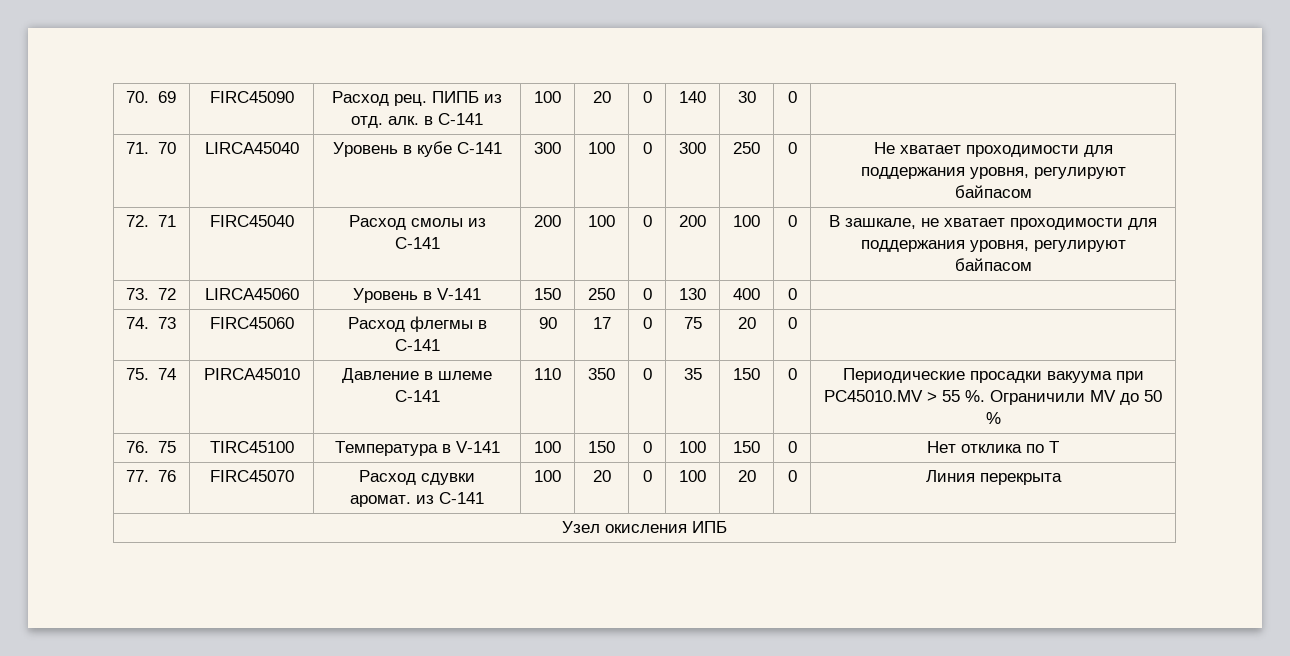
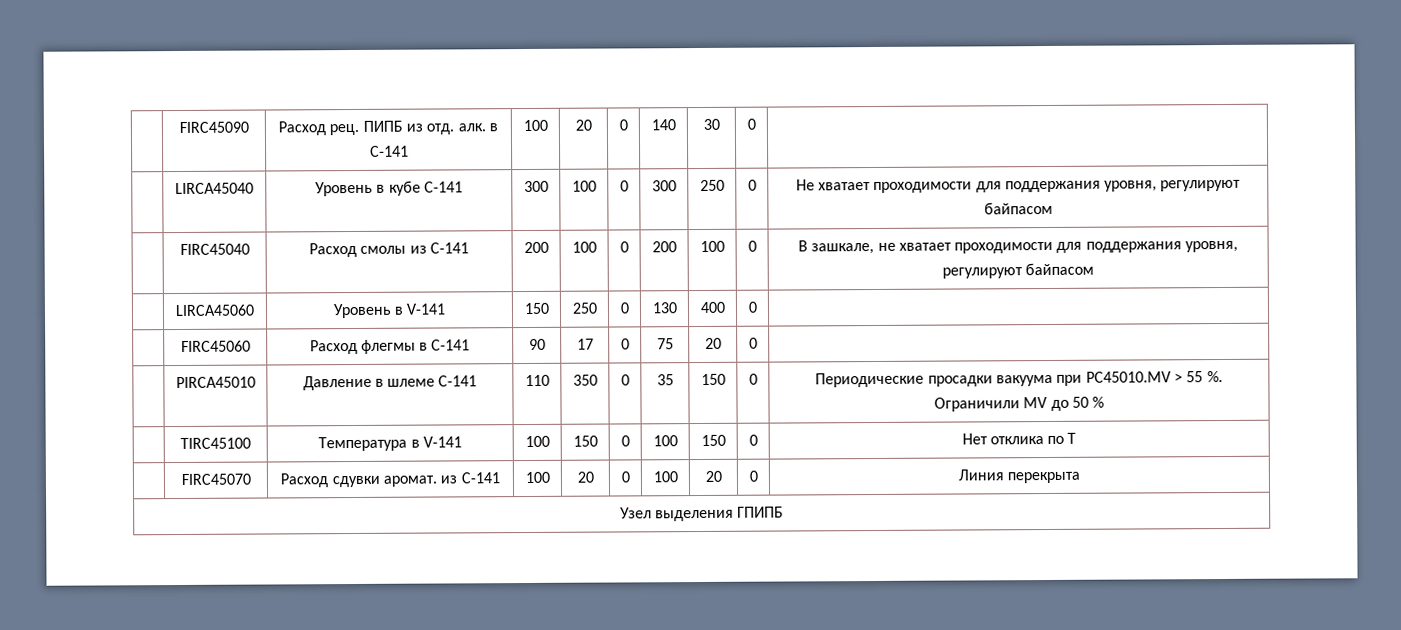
- 70. 69 | FIRC45090 | Расход рец. ПИПБ из отд. алк. в С-141 | 100 | 20 | 0 | 140 | 30 | 0 |
+ | FIRC45090 | Расход рец. ПИПБ из отд. алк. в С-141 | 100 | 20 | 0 | 140 | 30 | 0 |
- 71. 70 | LIRCA45040 | Уровень в кубе С-141 | 300 | 100 | 0 | 300 | 250 | 0 | Не хватает проходимости для поддержания уровня, регулируют байпасом
+ | LIRCA45040 | Уровень в кубе С-141 | 300 | 100 | 0 | 300 | 250 | 0 | Не хватает проходимости для поддержания уровня, регулируют байпасом
- 72. 71 | FIRC45040 | Расход смолы из С-141 | 200 | 100 | 0 | 200 | 100 | 0 | В зашкале, не хватает проходимости для поддержания уровня, регулируют байпасом
+ | FIRC45040 | Расход смолы из С-141 | 200 | 100 | 0 | 200 | 100 | 0 | В зашкале, не хватает проходимости для поддержания уровня, регулируют байпасом
- 73. 72 | LIRCA45060 | Уровень в V-141 | 150 | 250 | 0 | 130 | 400 | 0 |
+ | LIRCA45060 | Уровень в V-141 | 150 | 250 | 0 | 130 | 400 | 0 |
- 74. 73 | FIRC45060 | Расход флегмы в С-141 | 90 | 17 | 0 | 75 | 20 | 0 |
+ | FIRC45060 | Расход флегмы в С-141 | 90 | 17 | 0 | 75 | 20 | 0 |
- 75. 74 | PIRCA45010 | Давление в шлеме С-141 | 110 | 350 | 0 | 35 | 150 | 0 | Периодические просадки вакуума при PC45010.MV > 55 %. Ограничили MV до 50 %
+ | PIRCA45010 | Давление в шлеме С-141 | 110 | 350 | 0 | 35 | 150 | 0 | Периодические просадки вакуума при PC45010.MV > 55 %. Ограничили MV до 50 %
- 76. 75 | TIRC45100 | Температура в V-141 | 100 | 150 | 0 | 100 | 150 | 0 | Нет отклика по Т
+ | TIRC45100 | Температура в V-141 | 100 | 150 | 0 | 100 | 150 | 0 | Нет отклика по Т
- 77. 76 | FIRC45070 | Расход сдувки аромат. из С-141 | 100 | 20 | 0 | 100 | 20 | 0 | Линия перекрыта
+ | FIRC45070 | Расход сдувки аромат. из С-141 | 100 | 20 | 0 | 100 | 20 | 0 | Линия перекрыта
- Узел окисления ИПБ
+ Узел выделения ГПИПБ

